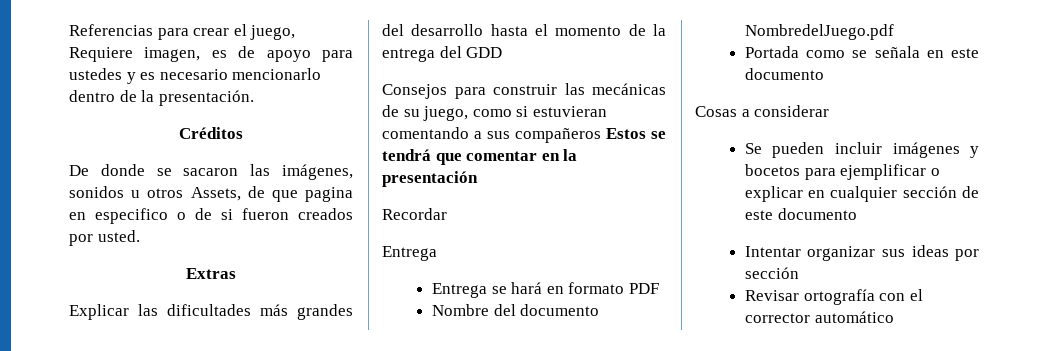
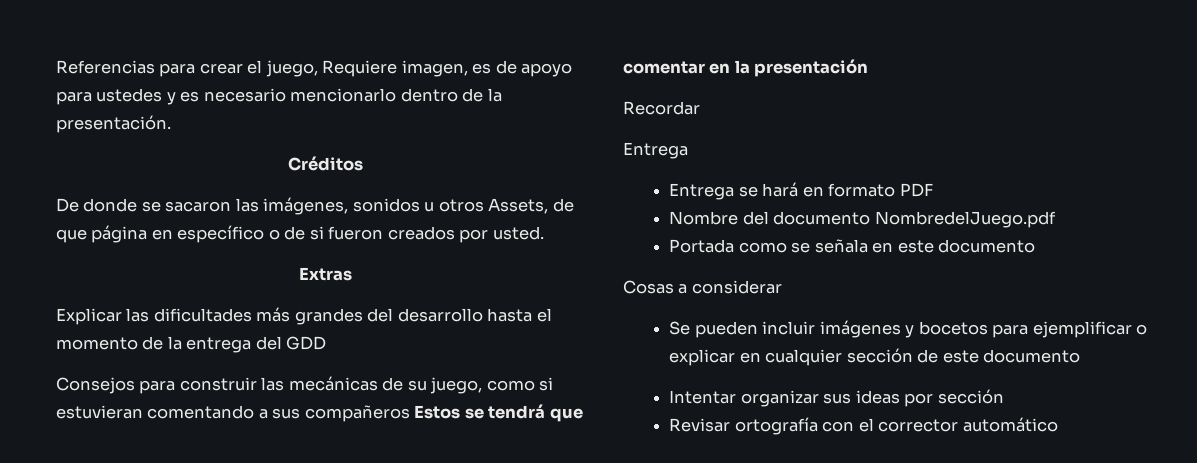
- De donde se sacaron las imágenes, sonidos u otros Assets, de que pagina en especifico o de si fueron creados por usted.
+ De donde se sacaron las imágenes, sonidos u otros Assets, de que página en específico o de si fueron creados por usted.

